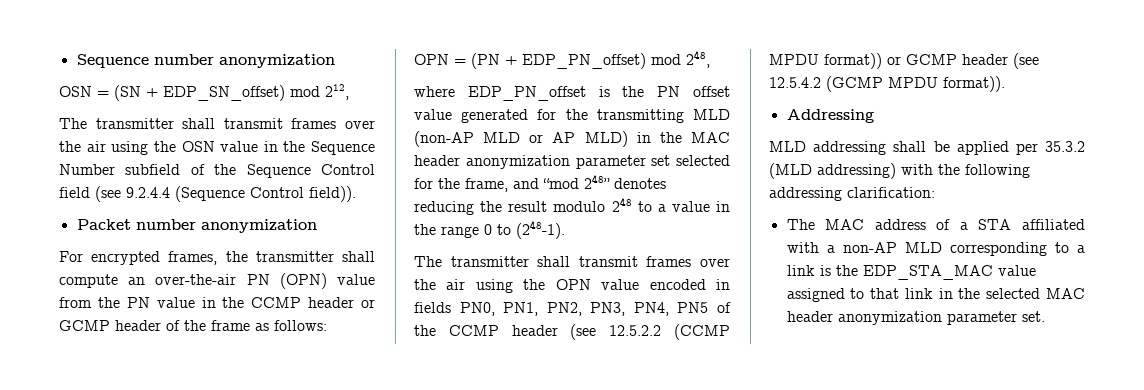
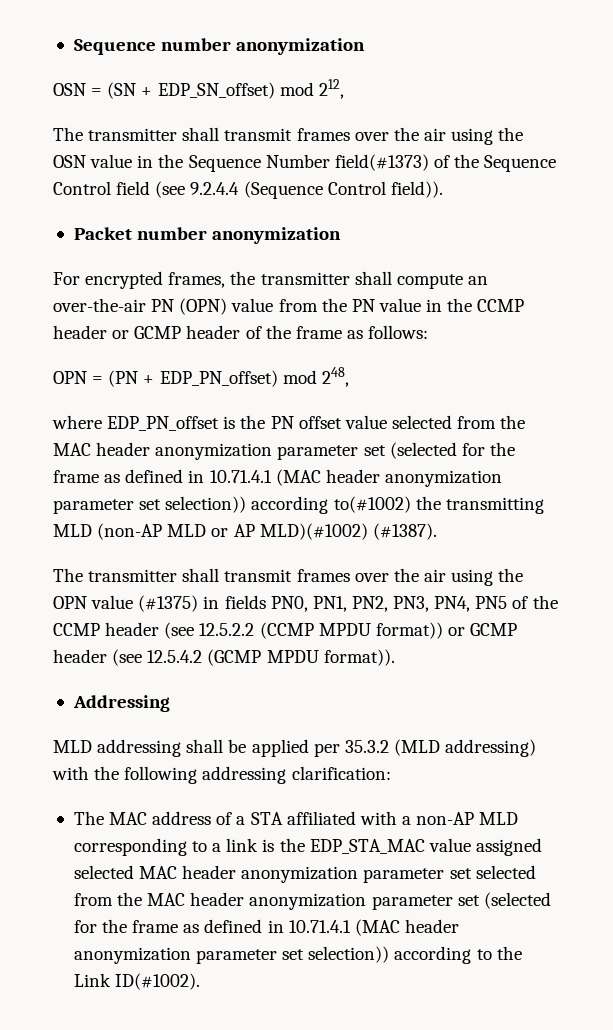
- The transmitter shall transmit frames over the air using the OSN value in the Sequence Number subfield of the Sequence Control field (see 9.2.4.4 (Sequence Control field)).
+ The transmitter shall transmit frames over the air using the OSN value in the Sequence Number field(#1373) of the Sequence Control field (see 9.2.4.4 (Sequence Control field)).
- where EDP_PN_offset is the PN offset value generated for the transmitting MLD (non-AP MLD or AP MLD) in the MAC header anonymization parameter set selected for the frame, and “mod 248” denotes reducing the result modulo 248 to a value in the range 0 to (248-1).
+ where EDP_PN_offset is the PN offset value selected from the MAC header anonymization parameter set (selected for the frame as defined in 10.71.4.1 (MAC header anonymization parameter set selection)) according to(#1002) the transmitting MLD (non-AP MLD or AP MLD)(#1002) (#1387).
- The transmitter shall transmit frames over the air using the OPN value encoded in fields PN0, PN1, PN2, PN3, PN4, PN5 of the CCMP header (see 12.5.2.2 (CCMP MPDU format)) or GCMP header (see 12.5.4.2 (GCMP MPDU format)).
+ The transmitter shall transmit frames over the air using the OPN value (#1375) in fields PN0, PN1, PN2, PN3, PN4, PN5 of the CCMP header (see 12.5.2.2 (CCMP MPDU format)) or GCMP header (see 12.5.4.2 (GCMP MPDU format)).
- The MAC address of a STA affiliated with a non-AP MLD corresponding to a link is the EDP_STA_MAC value assigned to that link in the selected MAC header anonymization parameter set.
+ The MAC address of a STA affiliated with a non-AP MLD corresponding to a link is the EDP_STA_MAC value assigned selected MAC header anonymization parameter set selected from the MAC header anonymization parameter set (selected for the frame as defined in 10.71.4.1 (MAC header anonymization parameter set selection)) according to the Link ID(#1002).

